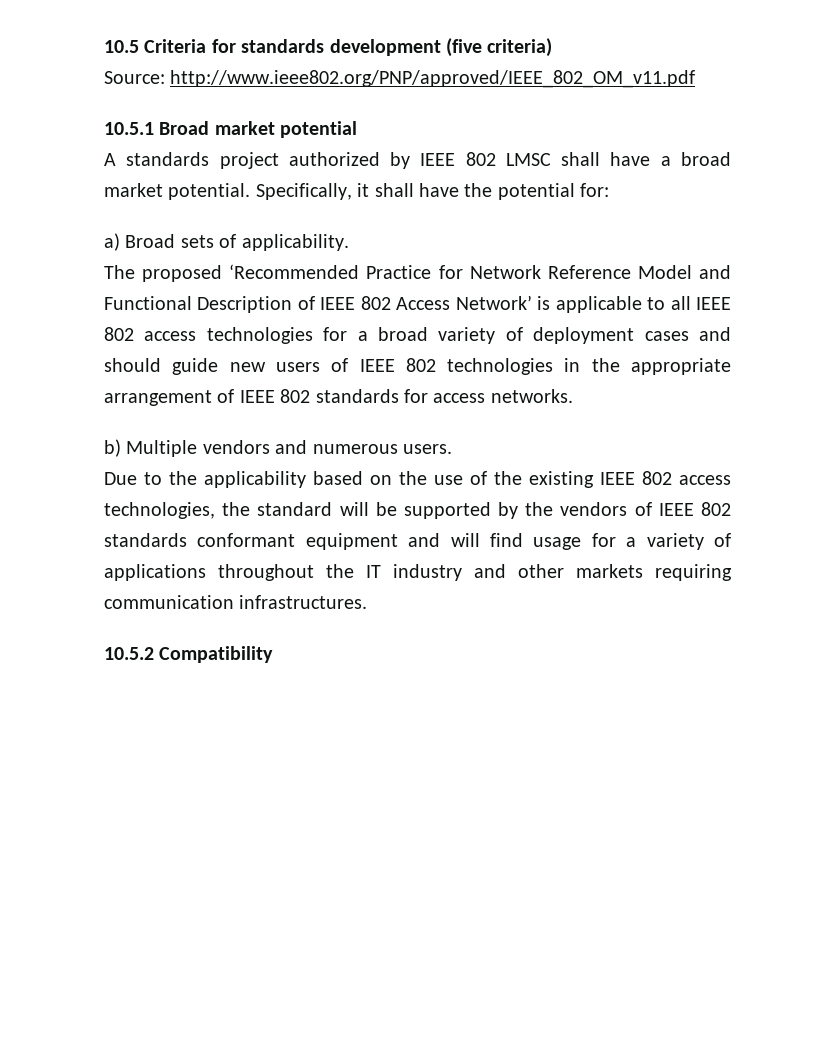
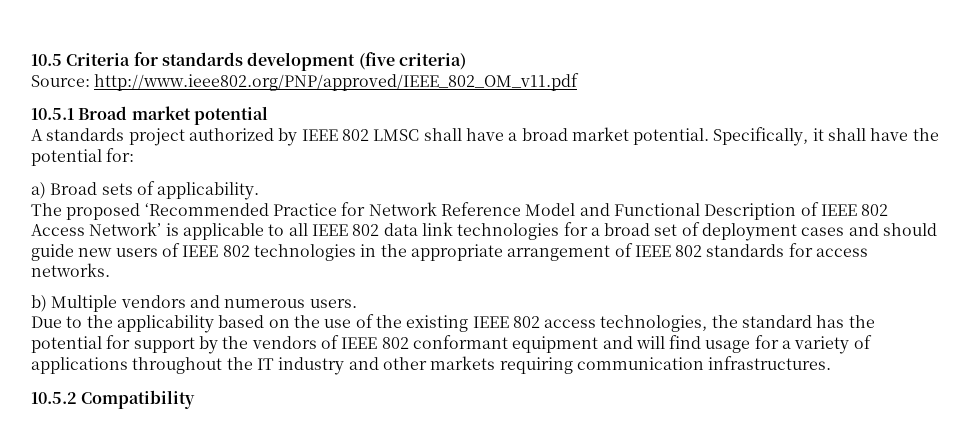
- The proposed ‘Recommended Practice for Network Reference Model and Functional Description of IEEE 802 Access Network’ is applicable to all IEEE 802 access technologies for a broad variety of deployment cases and should guide new users of IEEE 802 technologies in the appropriate arrangement of IEEE 802 standards for access networks.
+ The proposed ‘Recommended Practice for Network Reference Model and Functional Description of IEEE 802 Access Network’ is applicable to all IEEE 802 data link technologies for a broad set of deployment cases and should guide new users of IEEE 802 technologies in the appropriate arrangement of IEEE 802 standards for access networks.
- Due to the applicability based on the use of the existing IEEE 802 access technologies, the standard will be supported by the vendors of IEEE 802 standards conformant equipment and will find usage for a variety of applications throughout the IT industry and other markets requiring communication infrastructures.
+ Due to the applicability based on the use of the existing IEEE 802 access technologies, the standard has the potential for support by the vendors of IEEE 802 conformant equipment and will find usage for a variety of applications throughout the IT industry and other markets requiring communication infrastructures.

